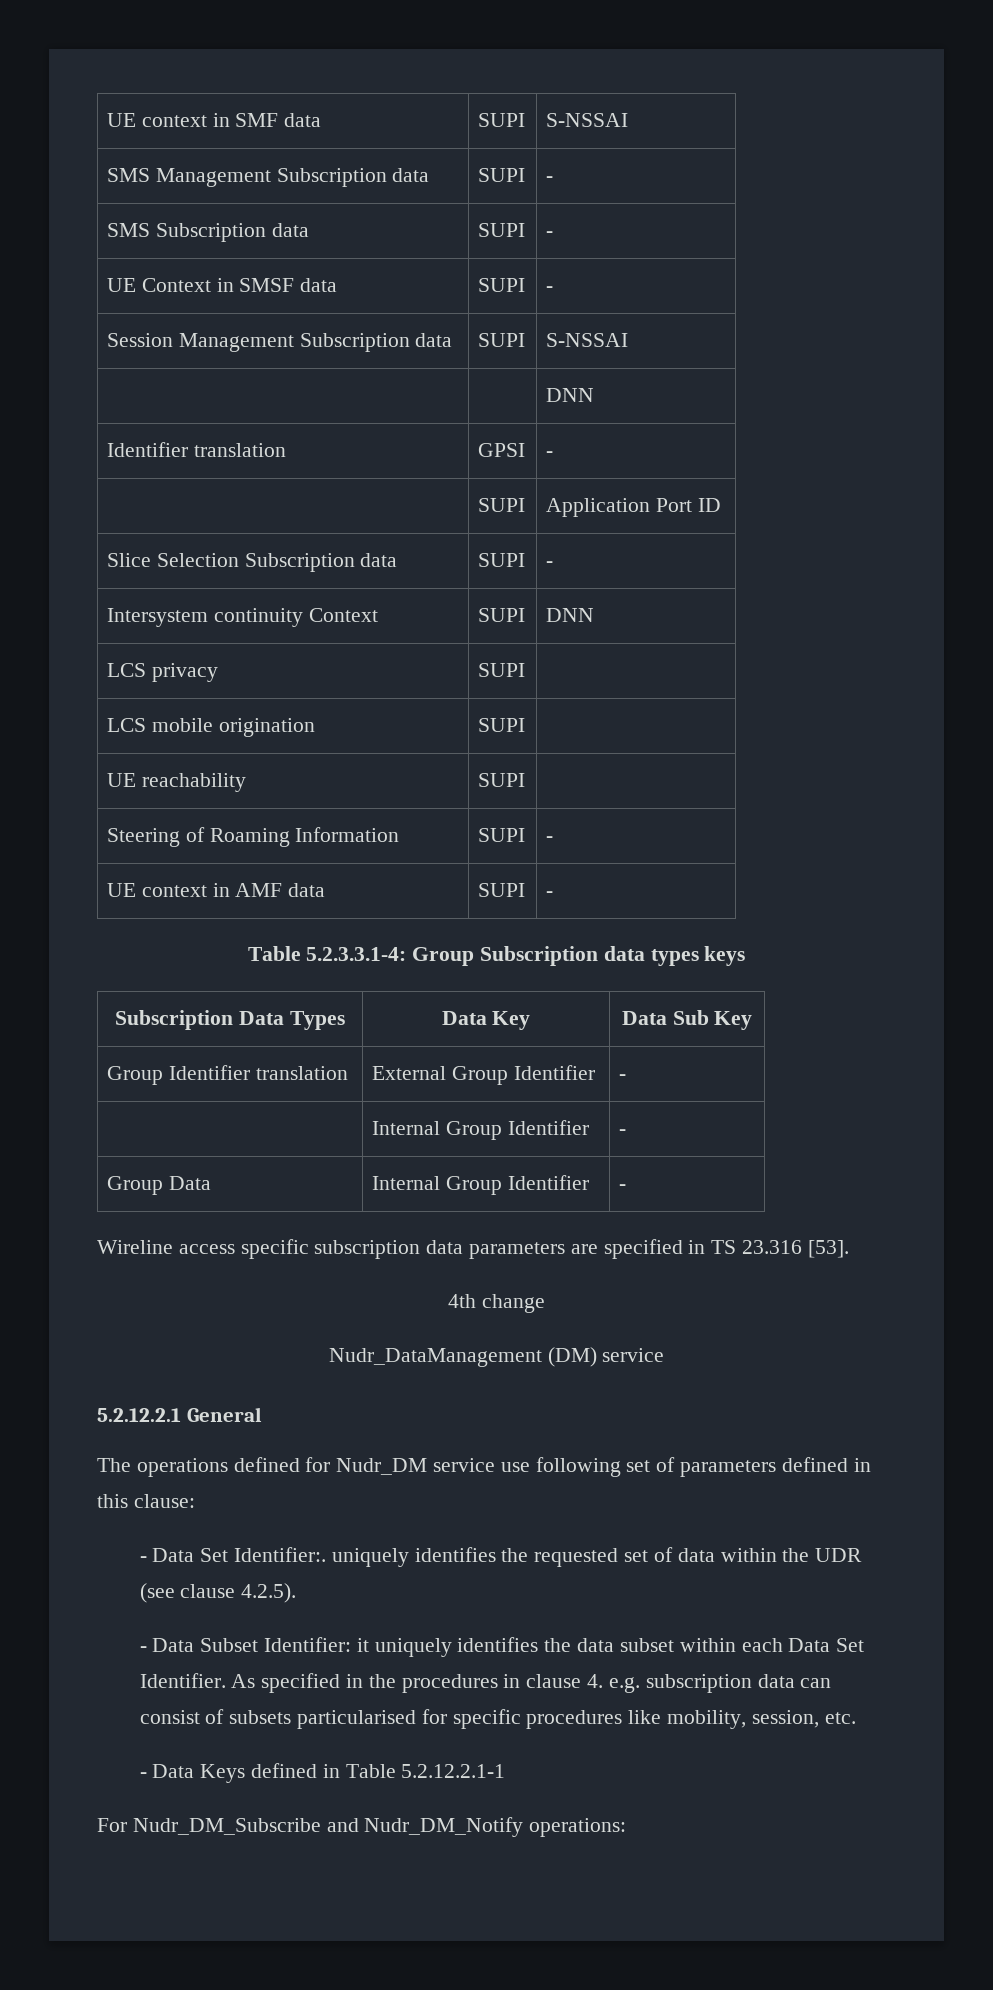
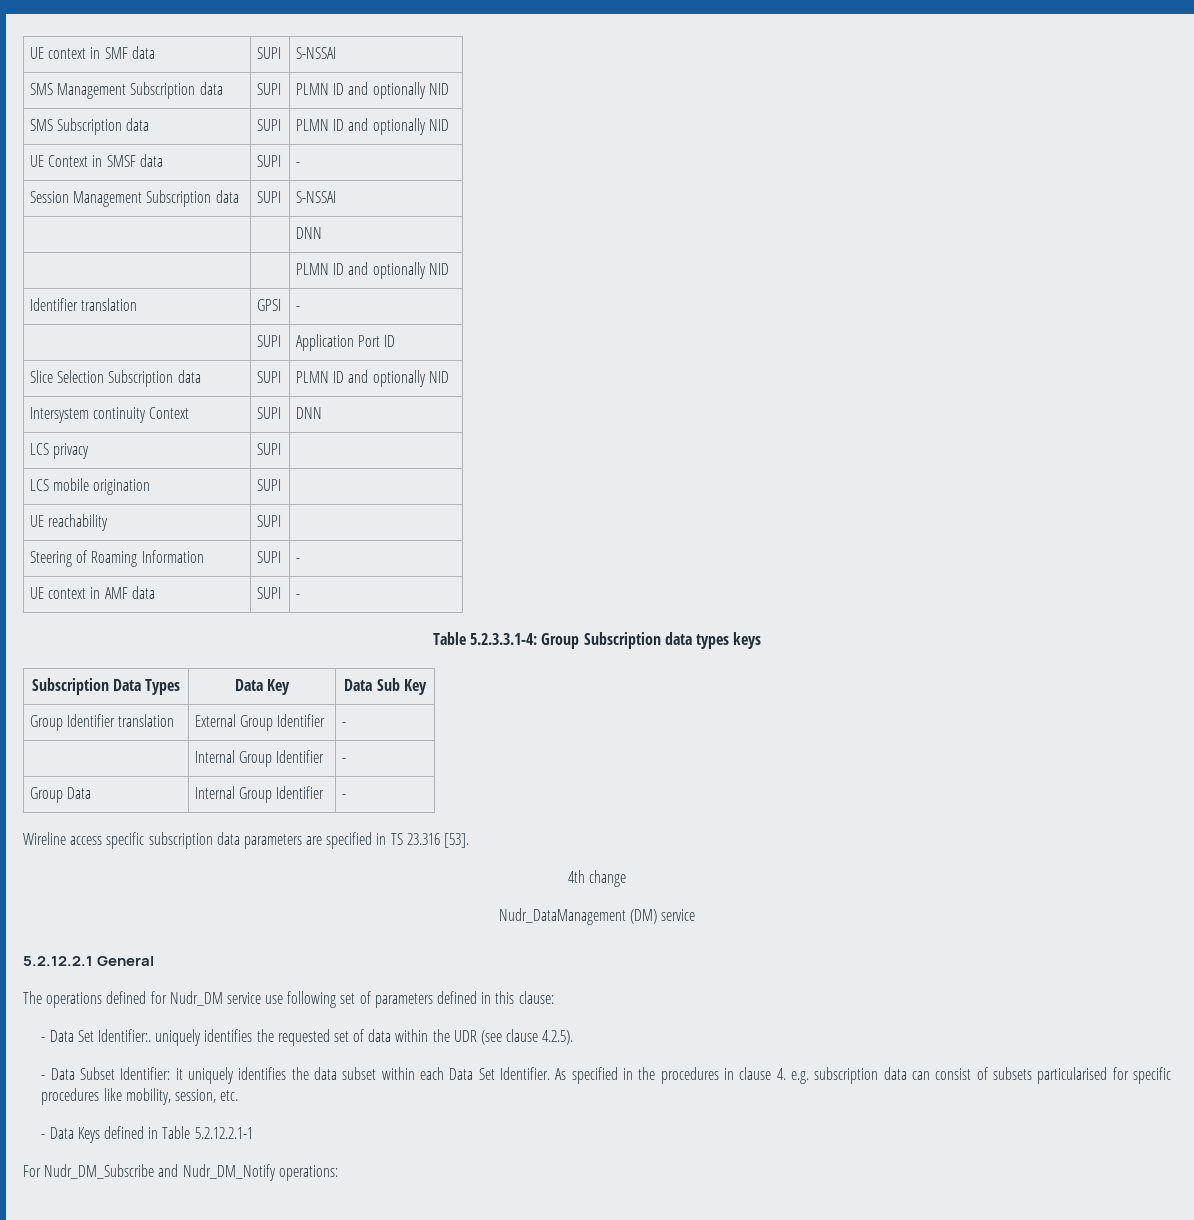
- SMS Management Subscription data | SUPI | -
+ SMS Management Subscription data | SUPI | PLMN ID and optionally NID
- SMS Subscription data | SUPI | -
+ SMS Subscription data | SUPI | PLMN ID and optionally NID
+ | | PLMN ID and optionally NID
- Slice Selection Subscription data | SUPI | -
+ Slice Selection Subscription data | SUPI | PLMN ID and optionally NID

